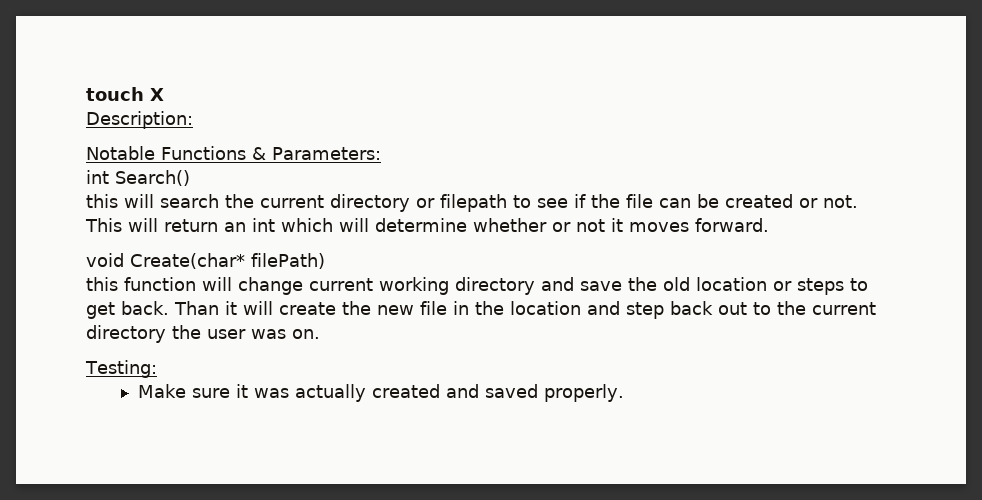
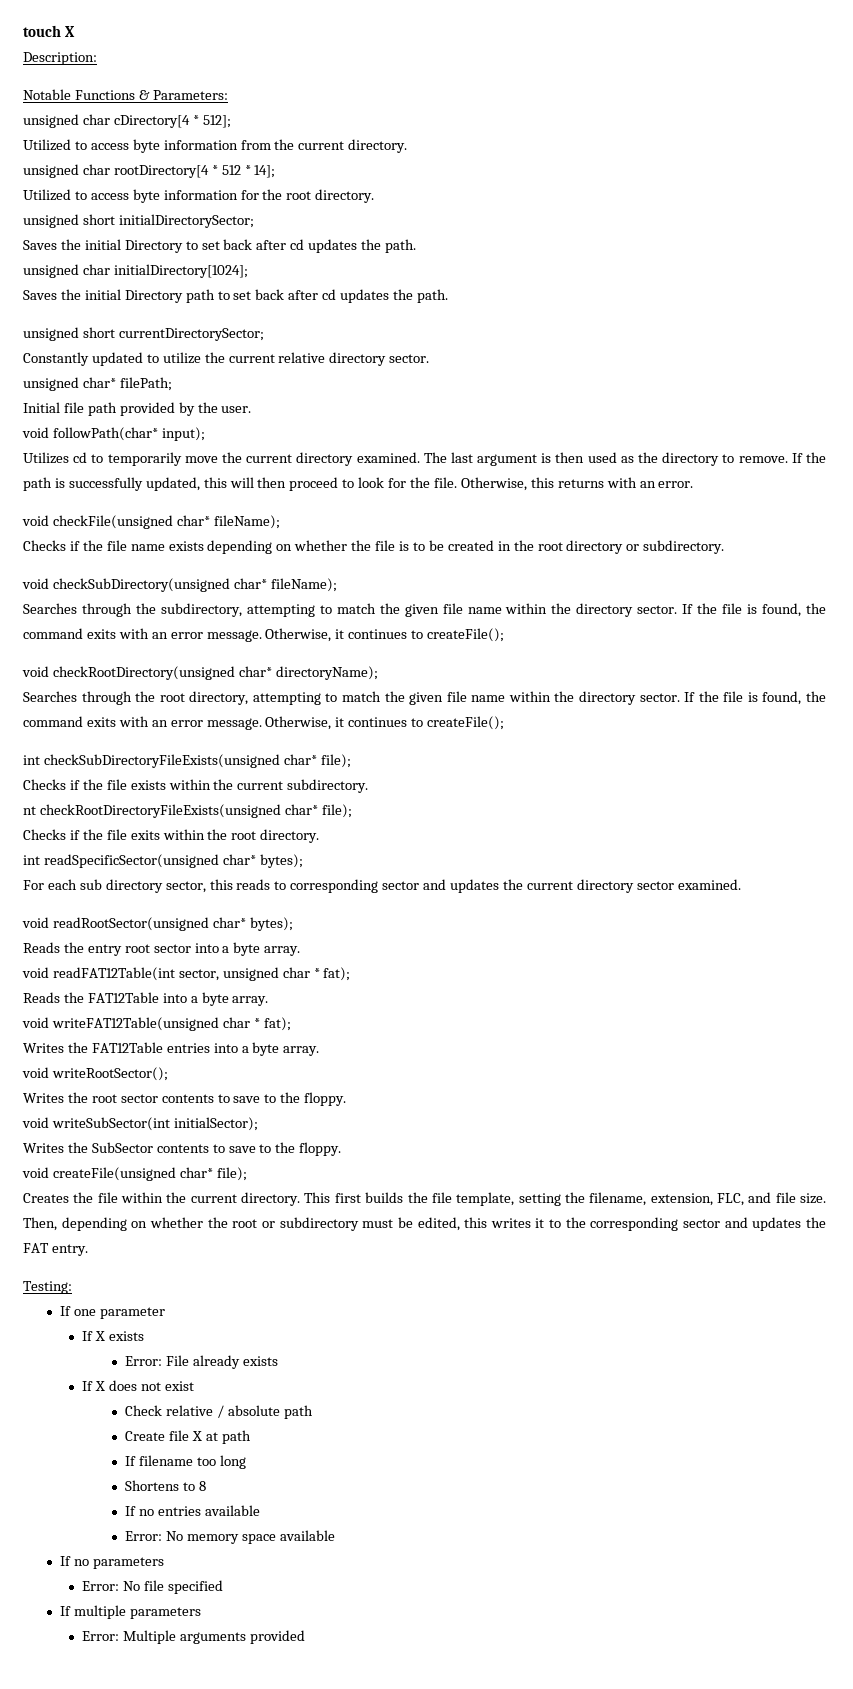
- int Search()
- this will search the current directory or filepath to see if the file can be created or not. This will return an int which will determine whether or not it moves forward.
- void Create(char* filePath)
- this function will change current working directory and save the old location or steps to get back. Than it will create the new file in the location and step back out to the current directory the user was on.
+ unsigned char cDirectory[4 * 512];
+ Utilized to access byte information from the current directory.
+ unsigned char rootDirectory[4 * 512 * 14];
+ Utilized to access byte information for the root directory.
+ unsigned short initialDirectorySector;
+ Saves the initial Directory to set back after cd updates the path.
+ unsigned char initialDirectory[1024];
+ Saves the initial Directory path to set back after cd updates the path.
+ unsigned short currentDirectorySector;
+ Constantly updated to utilize the current relative directory sector.
+ unsigned char* filePath;
+ Initial file path provided by the user.
+ void followPath(char* input);
+ Utilizes cd to temporarily move the current directory examined. The last argument is then used as the directory to remove. If the path is successfully updated, this will then proceed to look for the file. Otherwise, this returns with an error.
+ void checkFile(unsigned char* fileName);
+ Checks if the file name exists depending on whether the file is to be created in the root directory or subdirectory.
+ void checkSubDirectory(unsigned char* fileName);
+ Searches through the subdirectory, attempting to match the given file name within the directory sector. If the file is found, the command exits with an error message. Otherwise, it continues to createFile();
+ void checkRootDirectory(unsigned char* directoryName);
+ Searches through the root directory, attempting to match the given file name within the directory sector. If the file is found, the command exits with an error message. Otherwise, it continues to createFile();
+ int checkSubDirectoryFileExists(unsigned char* file);
+ Checks if the file exists within the current subdirectory.
+ nt checkRootDirectoryFileExists(unsigned char* file);
+ Checks if the file exits within the root directory.
+ int readSpecificSector(unsigned char* bytes);
+ For each sub directory sector, this reads to corresponding sector and updates the current directory sector examined.
+ void readRootSector(unsigned char* bytes);
+ Reads the entry root sector into a byte array.
+ void readFAT12Table(int sector, unsigned char * fat);
+ Reads the FAT12Table into a byte array.
+ void writeFAT12Table(unsigned char * fat);
+ Writes the FAT12Table entries into a byte array.
+ void writeRootSector();
+ Writes the root sector contents to save to the floppy.
+ void writeSubSector(int initialSector);
+ Writes the SubSector contents to save to the floppy.
+ void createFile(unsigned char* file);
+ Creates the file within the current directory. This first builds the file template, setting the filename, extension, FLC, and file size. Then, depending on whether the root or subdirectory must be edited, this writes it to the corresponding sector and updates the FAT entry.
  Testing:
- Make sure it was actually created and saved properly.
+ If one parameter
+ If X exists
+ Error: File already exists
+ If X does not exist
+ Check relative / absolute path
+ Create file X at path
+ If filename too long
+ Shortens to 8
+ If no entries available
+ Error: No memory space available
+ If no parameters
+ Error: No file specified
+ If multiple parameters
+ Error: Multiple arguments provided

